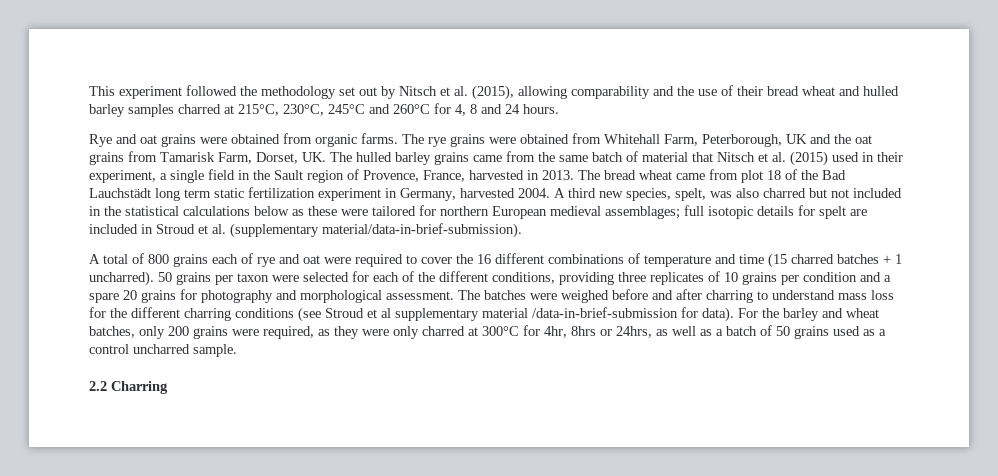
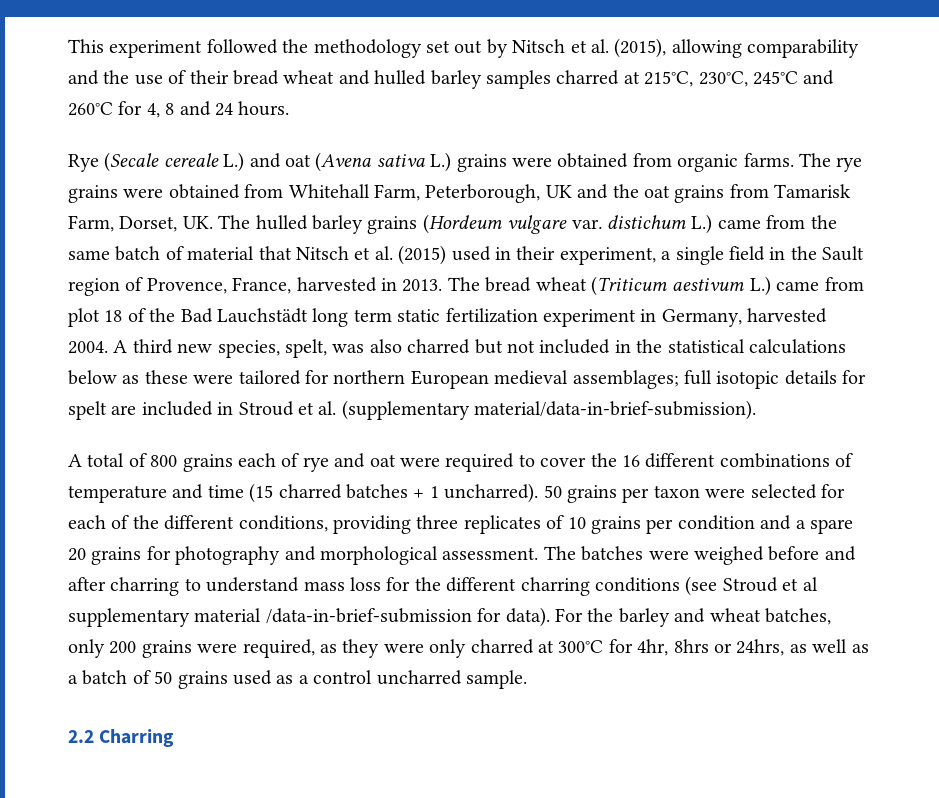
- Rye and oat grains were obtained from organic farms.
+ Rye (Secale cereale L.) and oat (Avena sativa L.) grains were obtained from organic farms.
- The rye grains were obtained from Whitehall Farm, Peterborough, UK and the oat grains from Tamarisk Farm, Dorset, UK. The hulled barley grains came from the same batch of material that Nitsch et al. (2015) used in their experiment, a single field in the Sault region of Provence, France, harvested in 2013.
+ The rye grains were obtained from Whitehall Farm, Peterborough, UK and the oat grains from Tamarisk Farm, Dorset, UK. The hulled barley grains (Hordeum vulgare var. distichum L.) came from the same batch of material that Nitsch et al. (2015) used in their experiment, a single field in the Sault region of Provence, France, harvested in 2013.
- The bread wheat came from plot 18 of the Bad Lauchstädt long term static fertilization experiment in Germany, harvested 2004.
+ The bread wheat (Triticum aestivum L.) came from plot 18 of the Bad Lauchstädt long term static fertilization experiment in Germany, harvested 2004.

